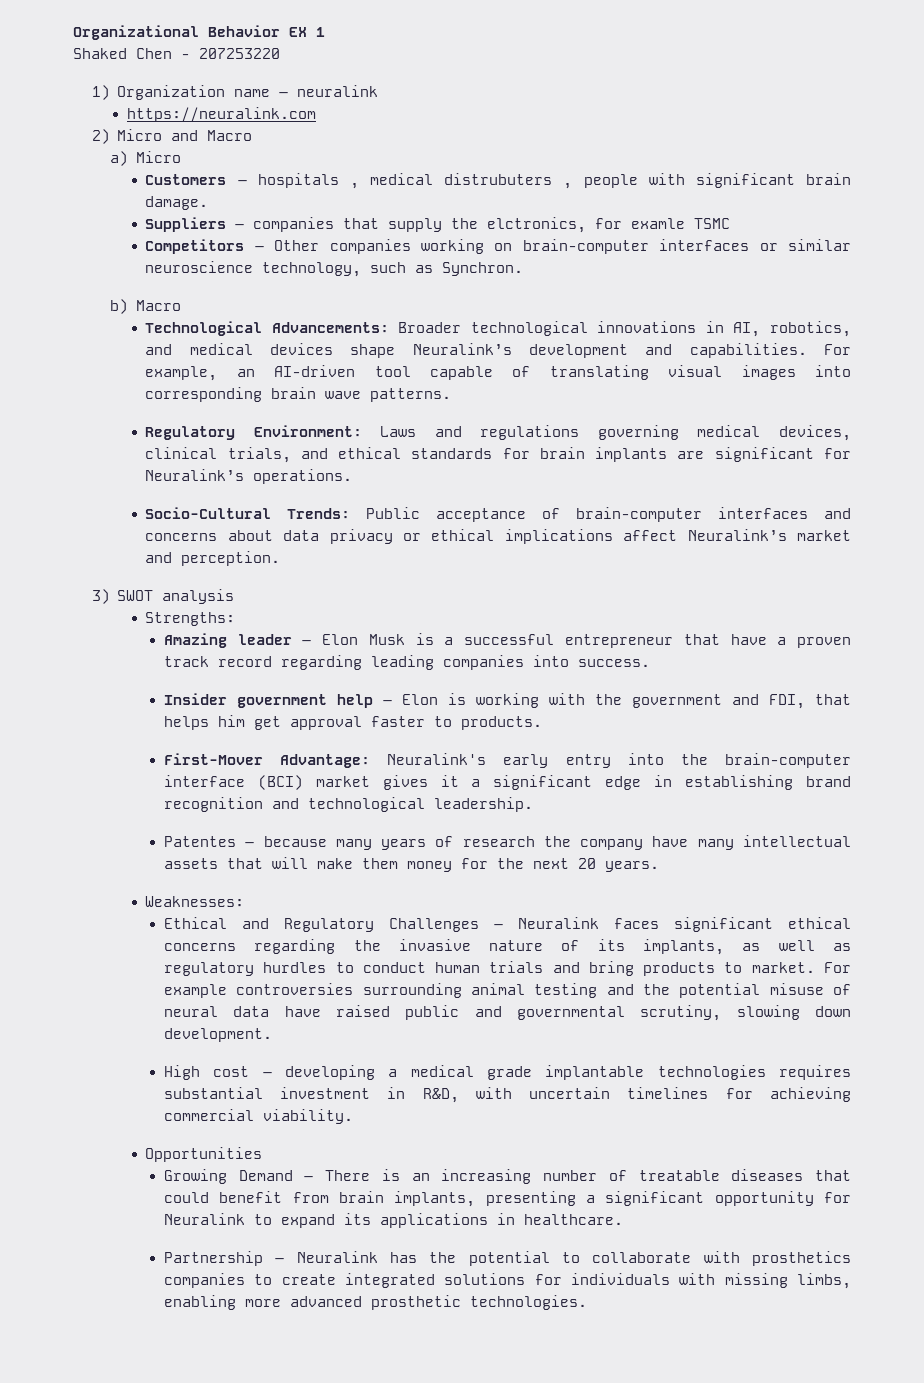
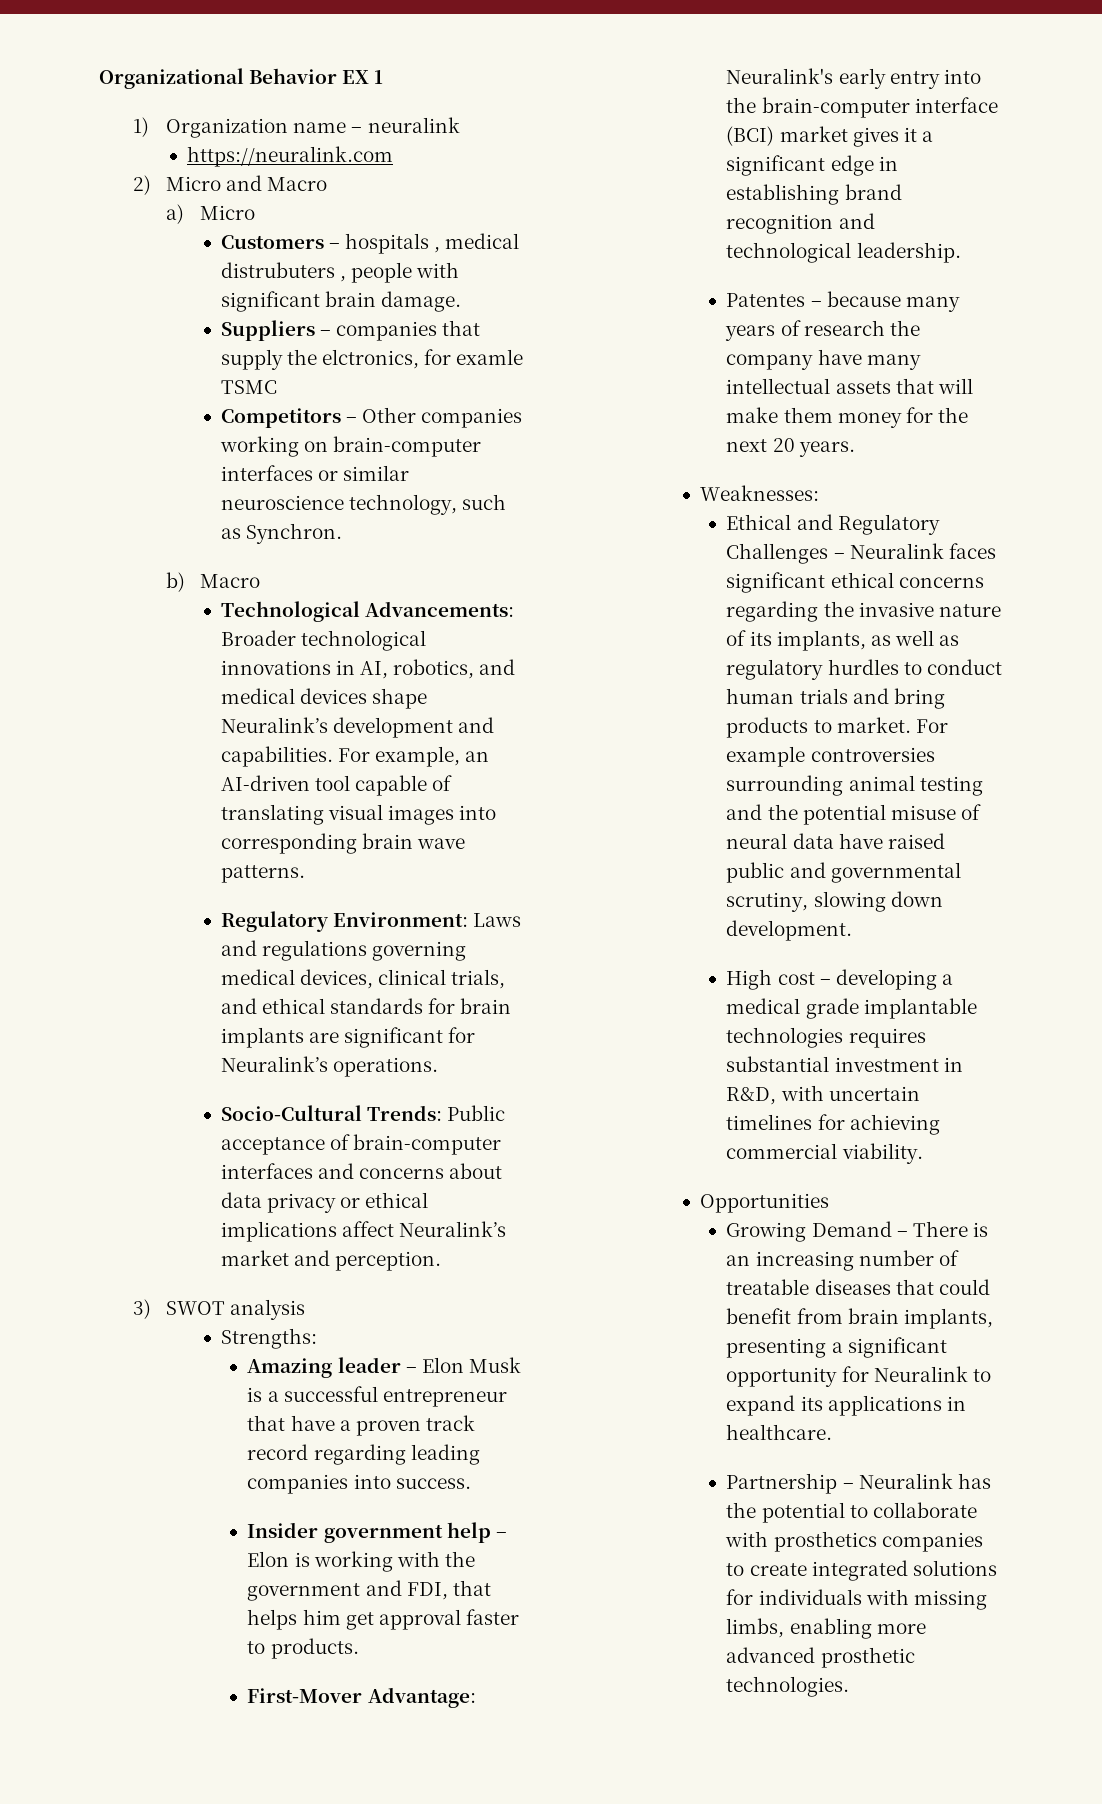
- Shaked Chen - 207253220

